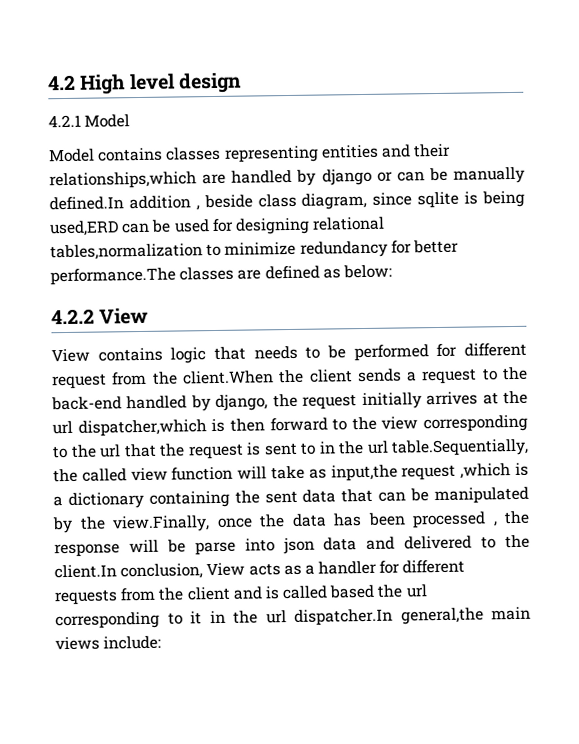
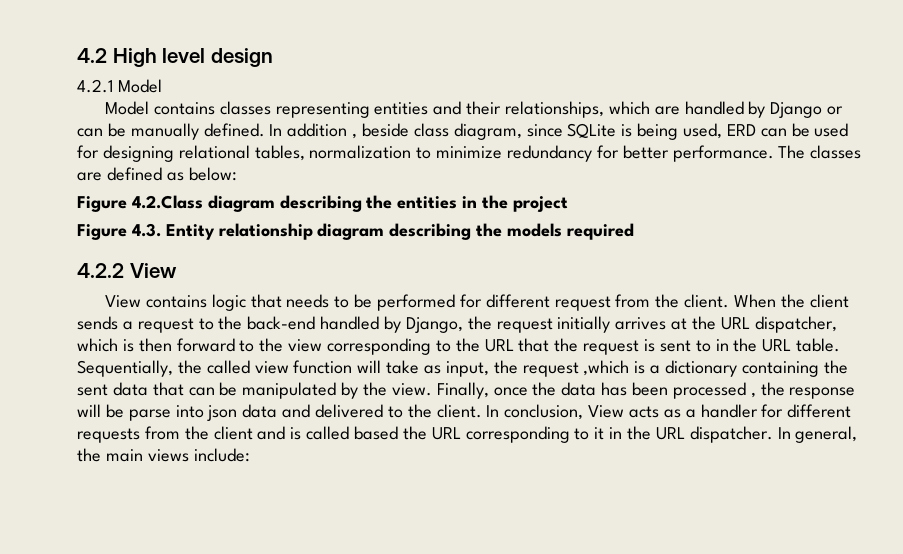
- Model contains classes representing entities and their relationships,which are handled by django or can be manually defined.In addition , beside class diagram, since sqlite is being used,ERD can be used for designing relational tables,normalization to minimize redundancy for better performance.The classes are defined as below:
+ Model contains classes representing entities and their relationships, which are handled by Django or can be manually defined. In addition , beside class diagram, since SQLite is being used, ERD can be used for designing relational tables, normalization to minimize redundancy for better performance. The classes are defined as below:
+ Figure 4.2.Class diagram describing the entities in the project
+ Figure 4.3. Entity relationship diagram describing the models required
- View contains logic that needs to be performed for different request from the client.When the client sends a request to the back-end handled by django, the request initially arrives at the url dispatcher,which is then forward to the view corresponding to the url that the request is sent to in the url table.Sequentially, the called view function will take as input,the request ,which is a dictionary containing the sent data that can be manipulated by the view.Finally, once the data has been processed , the response will be parse into json data and delivered to the client.In conclusion, View acts as a handler for different requests from the client and is called based the url corresponding to it in the url dispatcher.In general,the main views include:
+ View contains logic that needs to be performed for different request from the client. When the client sends a request to the back-end handled by Django, the request initially arrives at the URL dispatcher, which is then forward to the view corresponding to the URL that the request is sent to in the URL table. Sequentially, the called view function will take as input, the request ,which is a dictionary containing the sent data that can be manipulated by the view. Finally, once the data has been processed , the response will be parse into json data and delivered to the client. In conclusion, View acts as a handler for different requests from the client and is called based the URL corresponding to it in the URL dispatcher. In general, the main views include:

